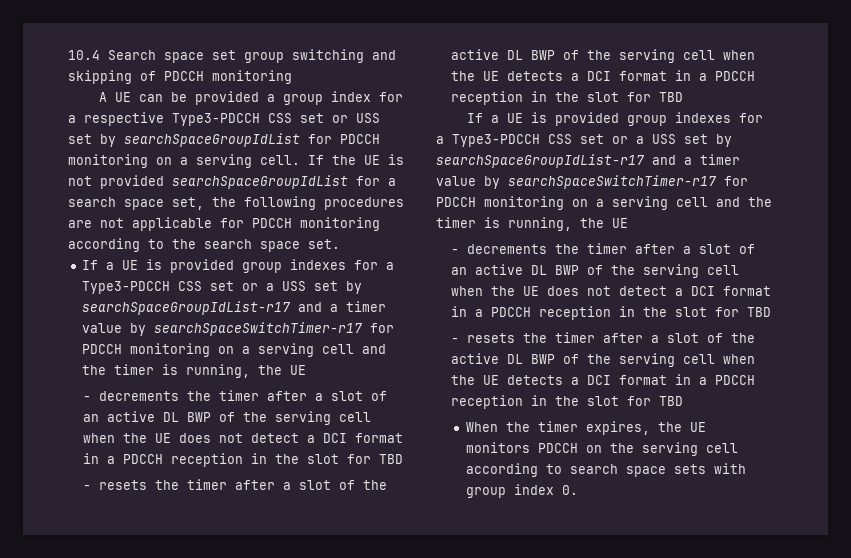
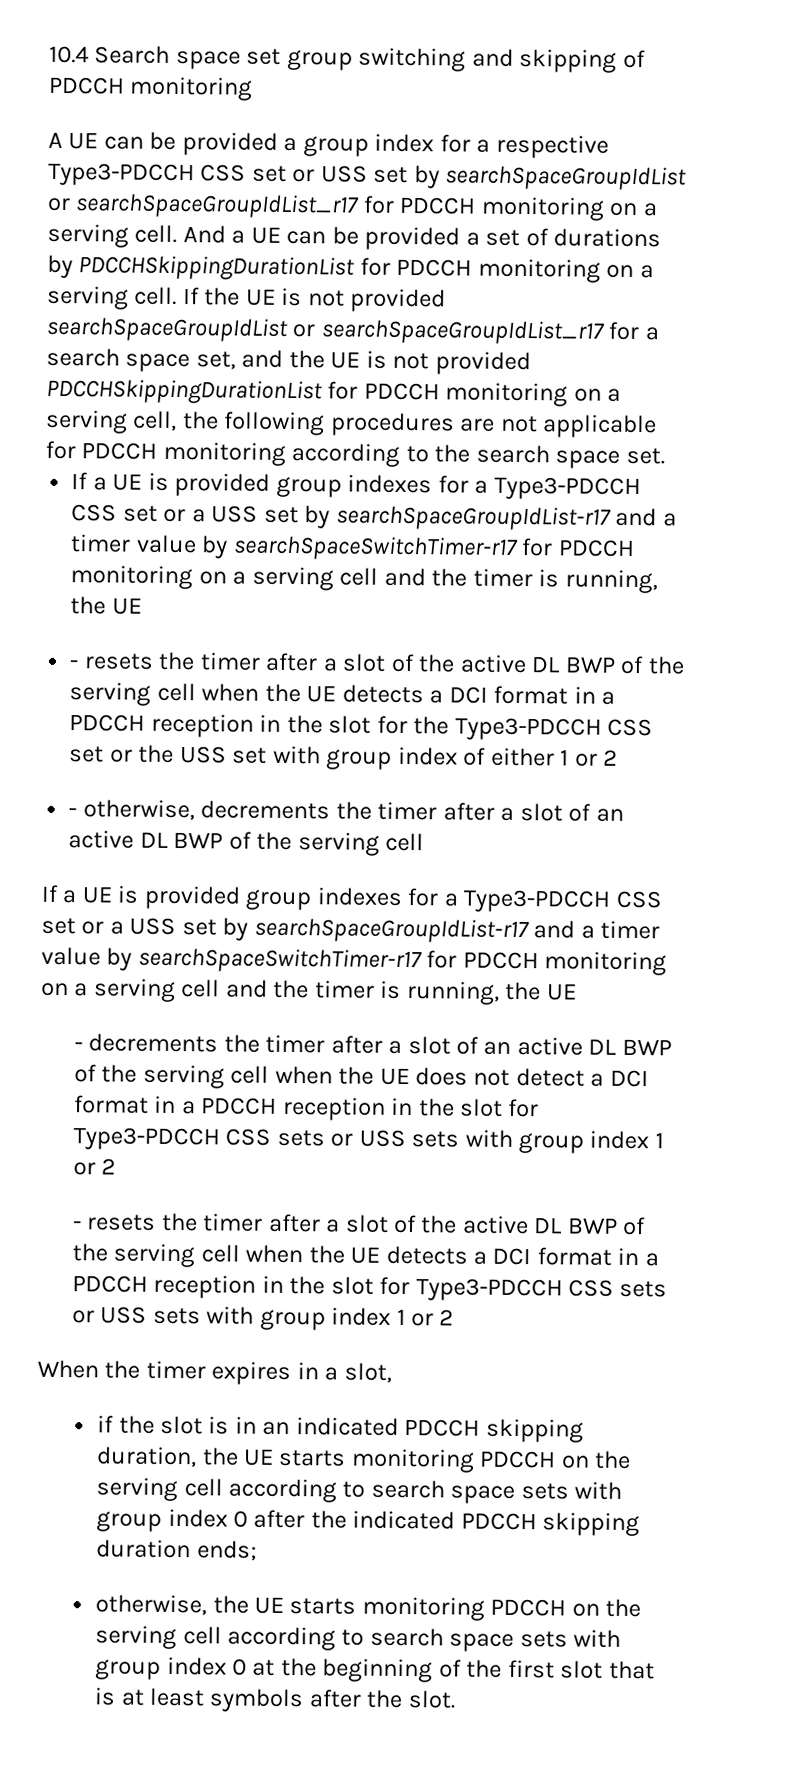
- A UE can be provided a group index for a respective Type3-PDCCH CSS set or USS set by searchSpaceGroupIdList for PDCCH monitoring on a serving cell.
+ A UE can be provided a group index for a respective Type3-PDCCH CSS set or USS set by searchSpaceGroupIdList or searchSpaceGroupIdList_r17 for PDCCH monitoring on a serving cell. And a UE can be provided a set of durations by PDCCHSkippingDurationList for PDCCH monitoring on a serving cell.
- If the UE is not provided searchSpaceGroupIdList for a search space set, the following procedures are not applicable for PDCCH monitoring according to the search space set.
+ If the UE is not provided searchSpaceGroupIdList or searchSpaceGroupIdList_r17 for a search space set, and the UE is not provided PDCCHSkippingDurationList for PDCCH monitoring on a serving cell, the following procedures are not applicable for PDCCH monitoring according to the search space set.
  If a UE is provided group indexes for a Type3-PDCCH CSS set or a USS set by searchSpaceGroupIdList-r17 and a timer value by searchSpaceSwitchTimer-r17 for PDCCH monitoring on a serving cell and the timer is running, the UE
- - decrements the timer after a slot of an active DL BWP of the serving cell when the UE does not detect a DCI format in a PDCCH reception in the slot for TBD
- - resets the timer after a slot of the active DL BWP of the serving cell when the UE detects a DCI format in a PDCCH reception in the slot for TBD
+ - resets the timer after a slot of the active DL BWP of the serving cell when the UE detects a DCI format in a PDCCH reception in the slot for the Type3-PDCCH CSS set or the USS set with group index of either 1 or 2
+ - otherwise, decrements the timer after a slot of an active DL BWP of the serving cell
  If a UE is provided group indexes for a Type3-PDCCH CSS set or a USS set by searchSpaceGroupIdList-r17 and a timer value by searchSpaceSwitchTimer-r17 for PDCCH monitoring on a serving cell and the timer is running, the UE
- - decrements the timer after a slot of an active DL BWP of the serving cell when the UE does not detect a DCI format in a PDCCH reception in the slot for TBD
- - resets the timer after a slot of the active DL BWP of the serving cell when the UE detects a DCI format in a PDCCH reception in the slot for TBD
- When the timer expires, the UE monitors PDCCH on the serving cell according to search space sets with group index 0.
+ - decrements the timer after a slot of an active DL BWP of the serving cell when the UE does not detect a DCI format in a PDCCH reception in the slot for Type3-PDCCH CSS sets or USS sets with group index 1 or 2
+ - resets the timer after a slot of the active DL BWP of the serving cell when the UE detects a DCI format in a PDCCH reception in the slot for Type3-PDCCH CSS sets or USS sets with group index 1 or 2
+ When the timer expires in a slot,
+ if the slot is in an indicated PDCCH skipping duration, the UE starts monitoring PDCCH on the serving cell according to search space sets with group index 0 after the indicated PDCCH skipping duration ends;
+ otherwise, the UE starts monitoring PDCCH on the serving cell according to search space sets with group index 0 at the beginning of the first slot that is at least symbols after the slot.

